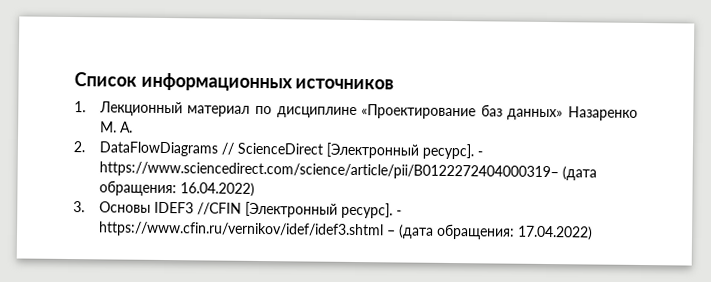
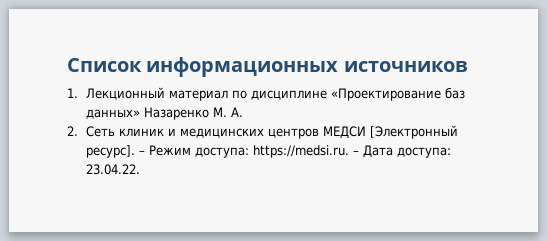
- 2. DataFlowDiagrams // ScienceDirect [Электронный ресурс]. - https://www.sciencedirect.com/science/article/pii/B0122272404000319– (дата обращения: 16.04.2022)
- 3. Основы IDEF3 //CFIN [Электронный ресурс]. - https://www.cfin.ru/vernikov/idef/idef3.shtml – (дата обращения: 17.04.2022)
+ 2. Сеть клиник и медицинских центров МЕДСИ [Электронный ресурс]. – Режим доступа: https://medsi.ru. – Дата доступа: 23.04.22.

